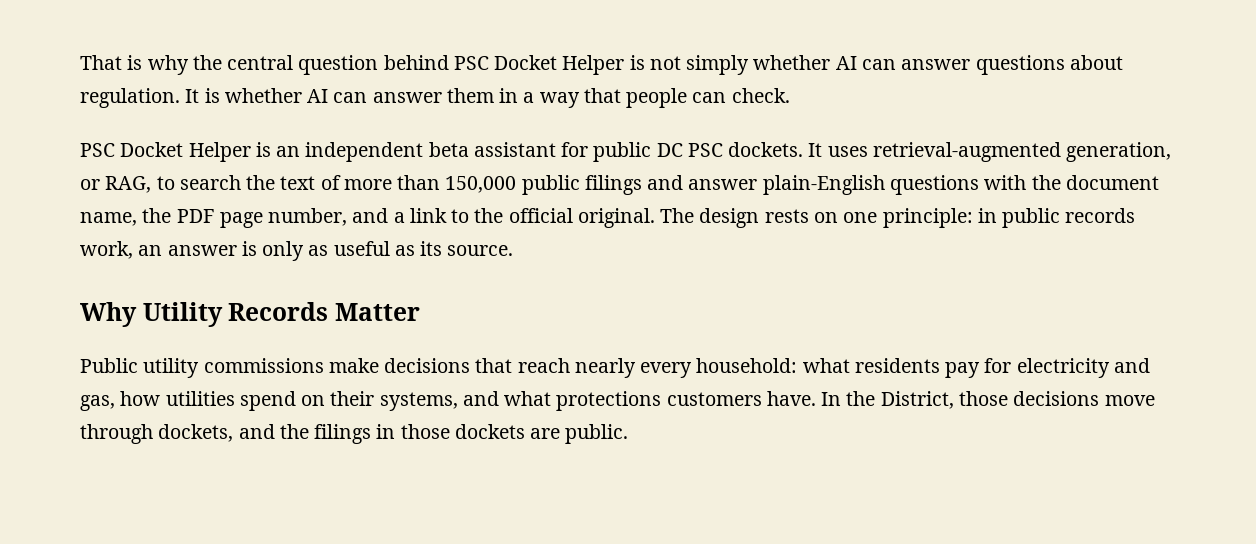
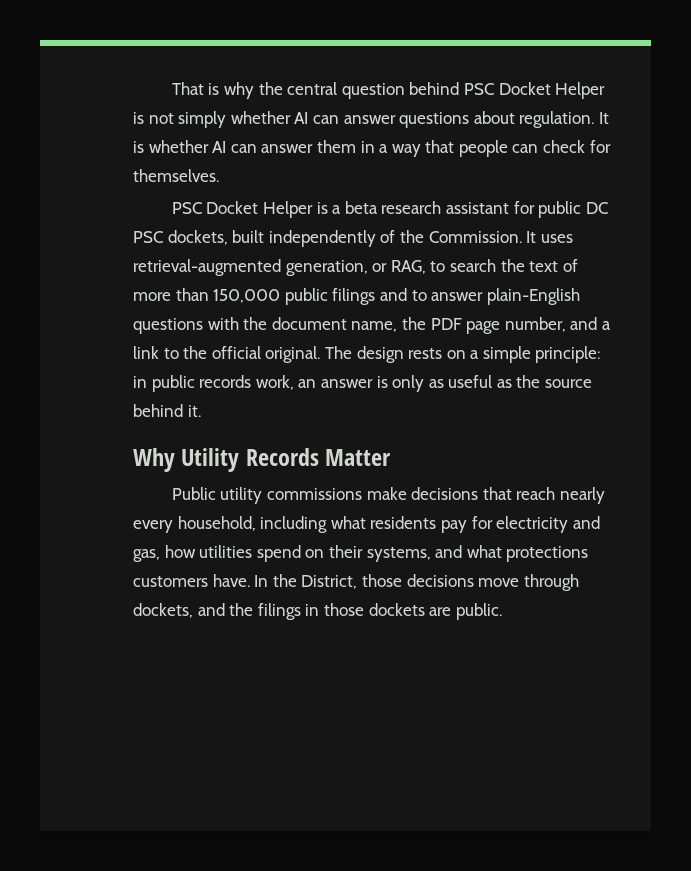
- It is whether AI can answer them in a way that people can check.
- PSC Docket Helper is an independent beta assistant for public DC PSC dockets.
+ It is whether AI can answer them in a way that people can check for themselves.
+ PSC Docket Helper is a beta research assistant for public DC PSC dockets, built independently of the Commission.
- It uses retrieval-augmented generation, or RAG, to search the text of more than 150,000 public filings and answer plain-English questions with the document name, the PDF page number, and a link to the official original.
+ It uses retrieval-augmented generation, or RAG, to search the text of more than 150,000 public filings and to answer plain-English questions with the document name, the PDF page number, and a link to the official original.
- The design rests on one principle: in public records work, an answer is only as useful as its source.
+ The design rests on a simple principle: in public records work, an answer is only as useful as the source behind it.
- Public utility commissions make decisions that reach nearly every household: what residents pay for electricity and gas, how utilities spend on their systems, and what protections customers have.
+ Public utility commissions make decisions that reach nearly every household, including what residents pay for electricity and gas, how utilities spend on their systems, and what protections customers have.

